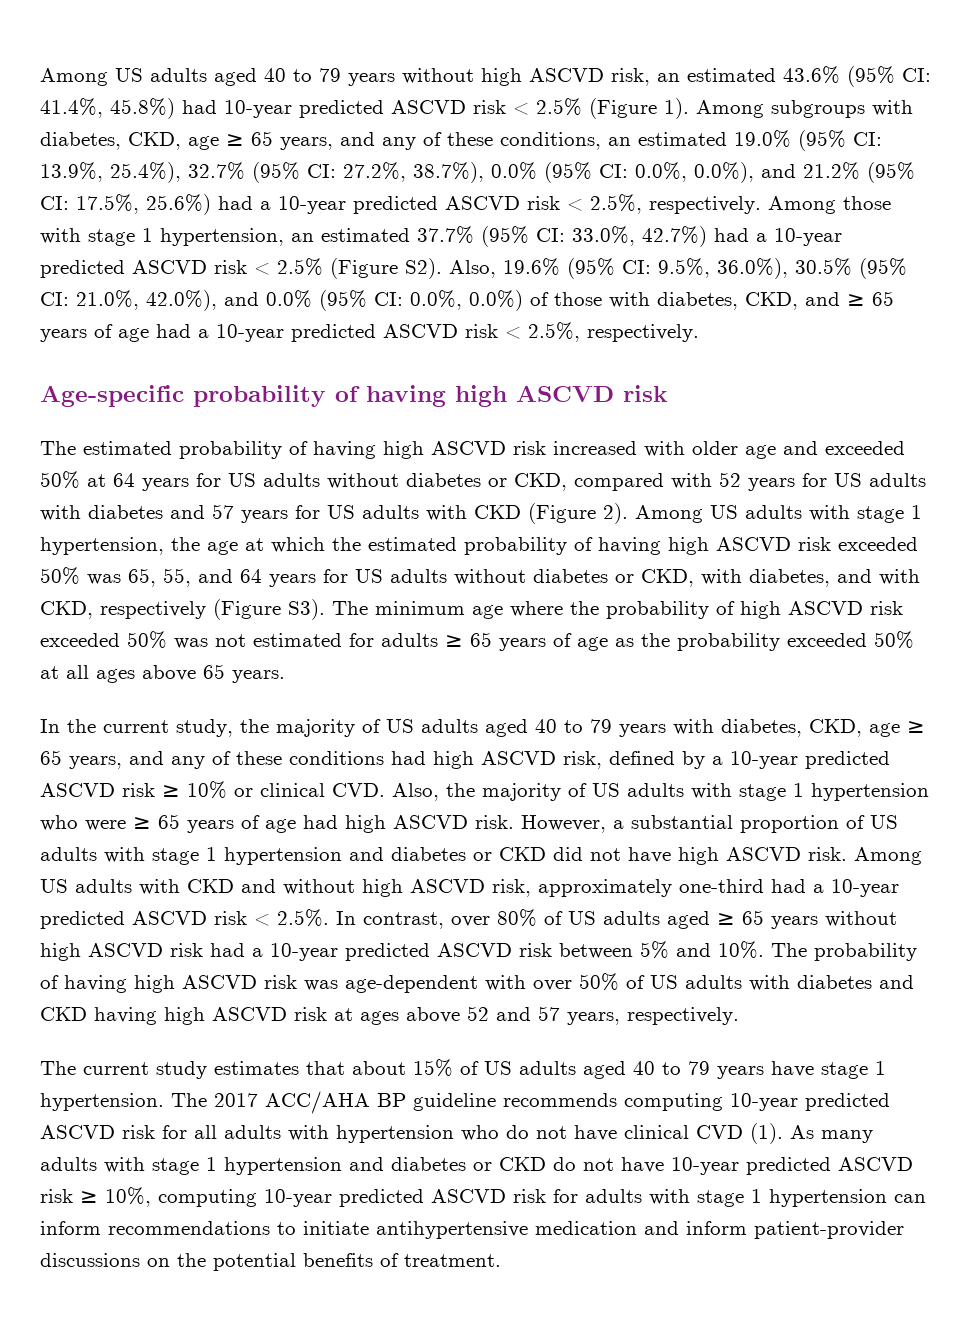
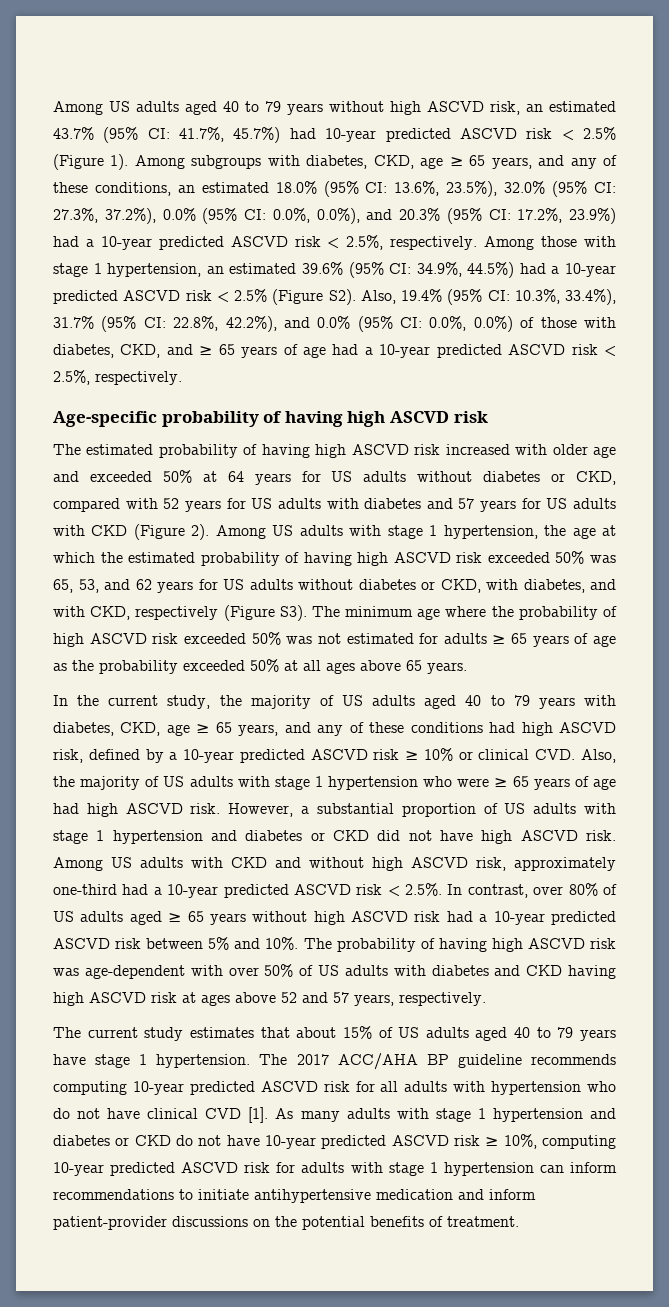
- Among US adults aged 40 to 79 years without high ASCVD risk, an estimated 43.6% (95% CI: 41.4%, 45.8%) had 10-year predicted ASCVD risk < 2.5% (Figure 1).
+ Among US adults aged 40 to 79 years without high ASCVD risk, an estimated 43.7% (95% CI: 41.7%, 45.7%) had 10-year predicted ASCVD risk < 2.5% (Figure 1).
- Among subgroups with diabetes, CKD, age ≥ 65 years, and any of these conditions, an estimated 19.0% (95% CI: 13.9%, 25.4%), 32.7% (95% CI: 27.2%, 38.7%), 0.0% (95% CI: 0.0%, 0.0%), and 21.2% (95% CI: 17.5%, 25.6%) had a 10-year predicted ASCVD risk < 2.5%, respectively.
+ Among subgroups with diabetes, CKD, age ≥ 65 years, and any of these conditions, an estimated 18.0% (95% CI: 13.6%, 23.5%), 32.0% (95% CI: 27.3%, 37.2%), 0.0% (95% CI: 0.0%, 0.0%), and 20.3% (95% CI: 17.2%, 23.9%) had a 10-year predicted ASCVD risk < 2.5%, respectively.
- Among those with stage 1 hypertension, an estimated 37.7% (95% CI: 33.0%, 42.7%) had a 10-year predicted ASCVD risk < 2.5% (Figure S2). Also, 19.6% (95% CI: 9.5%, 36.0%), 30.5% (95% CI: 21.0%, 42.0%), and 0.0% (95% CI: 0.0%, 0.0%) of those with diabetes, CKD, and ≥ 65 years of age had a 10-year predicted ASCVD risk < 2.5%, respectively.
+ Among those with stage 1 hypertension, an estimated 39.6% (95% CI: 34.9%, 44.5%) had a 10-year predicted ASCVD risk < 2.5% (Figure S2). Also, 19.4% (95% CI: 10.3%, 33.4%), 31.7% (95% CI: 22.8%, 42.2%), and 0.0% (95% CI: 0.0%, 0.0%) of those with diabetes, CKD, and ≥ 65 years of age had a 10-year predicted ASCVD risk < 2.5%, respectively.
- Among US adults with stage 1 hypertension, the age at which the estimated probability of having high ASCVD risk exceeded 50% was 65, 55, and 64 years for US adults without diabetes or CKD, with diabetes, and with CKD, respectively (Figure S3). The minimum age where the probability of high ASCVD risk exceeded 50% was not estimated for adults ≥ 65 years of age as the probability exceeded 50% at all ages above 65 years.
+ Among US adults with stage 1 hypertension, the age at which the estimated probability of having high ASCVD risk exceeded 50% was 65, 53, and 62 years for US adults without diabetes or CKD, with diabetes, and with CKD, respectively (Figure S3). The minimum age where the probability of high ASCVD risk exceeded 50% was not estimated for adults ≥ 65 years of age as the probability exceeded 50% at all ages above 65 years.
- The 2017 ACC/AHA BP guideline recommends computing 10-year predicted ASCVD risk for all adults with hypertension who do not have clinical CVD (1).
+ The 2017 ACC/AHA BP guideline recommends computing 10-year predicted ASCVD risk for all adults with hypertension who do not have clinical CVD [1].

